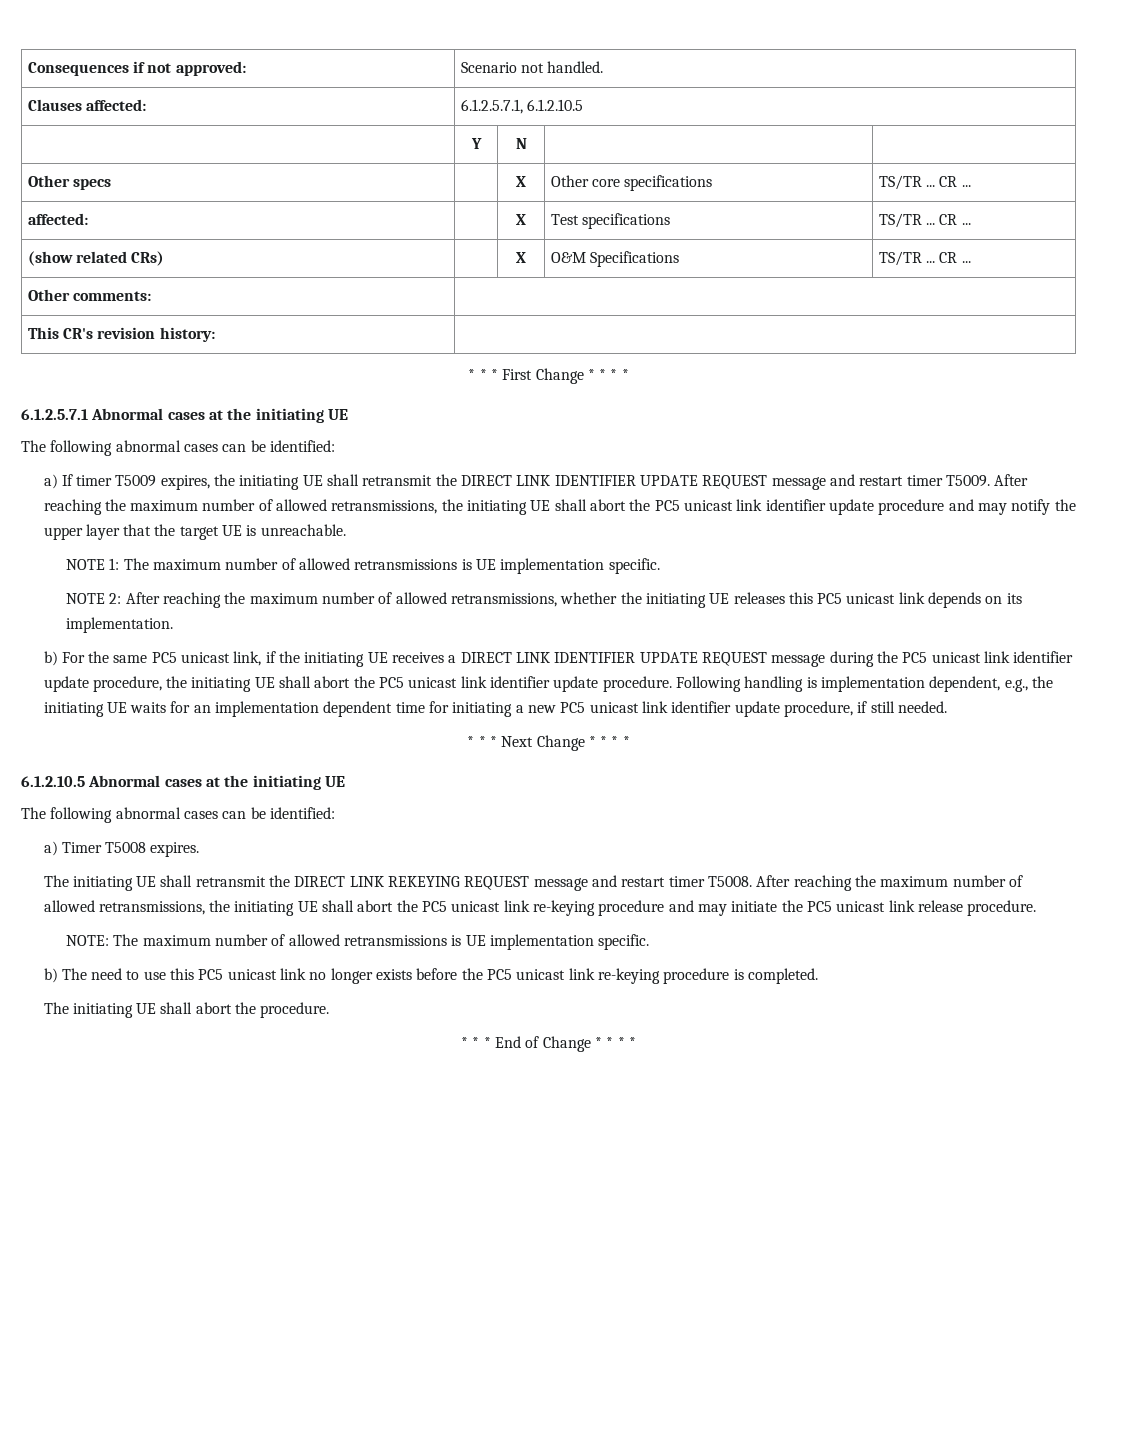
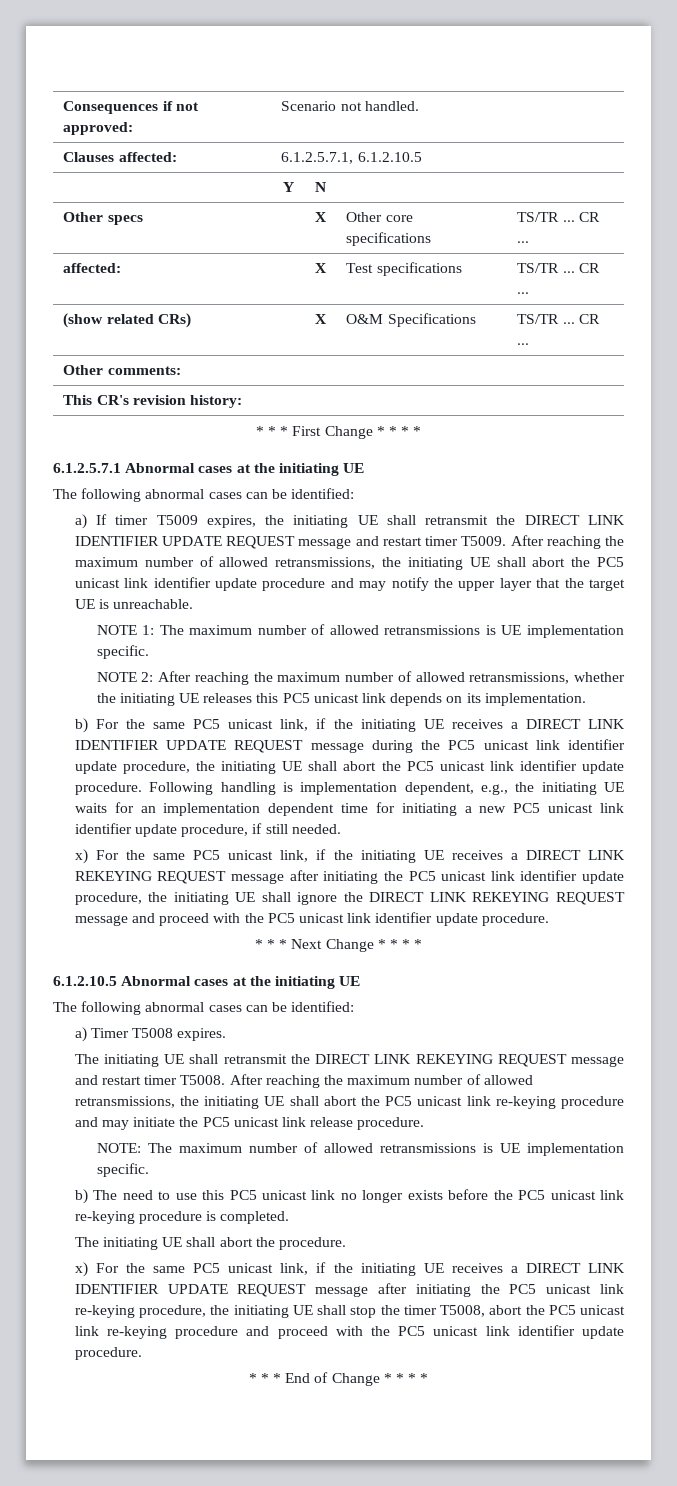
+ x) For the same PC5 unicast link, if the initiating UE receives a DIRECT LINK REKEYING REQUEST message after initiating the PC5 unicast link identifier update procedure, the initiating UE shall ignore the DIRECT LINK REKEYING REQUEST message and proceed with the PC5 unicast link identifier update procedure.
+ x) For the same PC5 unicast link, if the initiating UE receives a DIRECT LINK IDENTIFIER UPDATE REQUEST message after initiating the PC5 unicast link re-keying procedure, the initiating UE shall stop the timer T5008, abort the PC5 unicast link re-keying procedure and proceed with the PC5 unicast link identifier update procedure.

